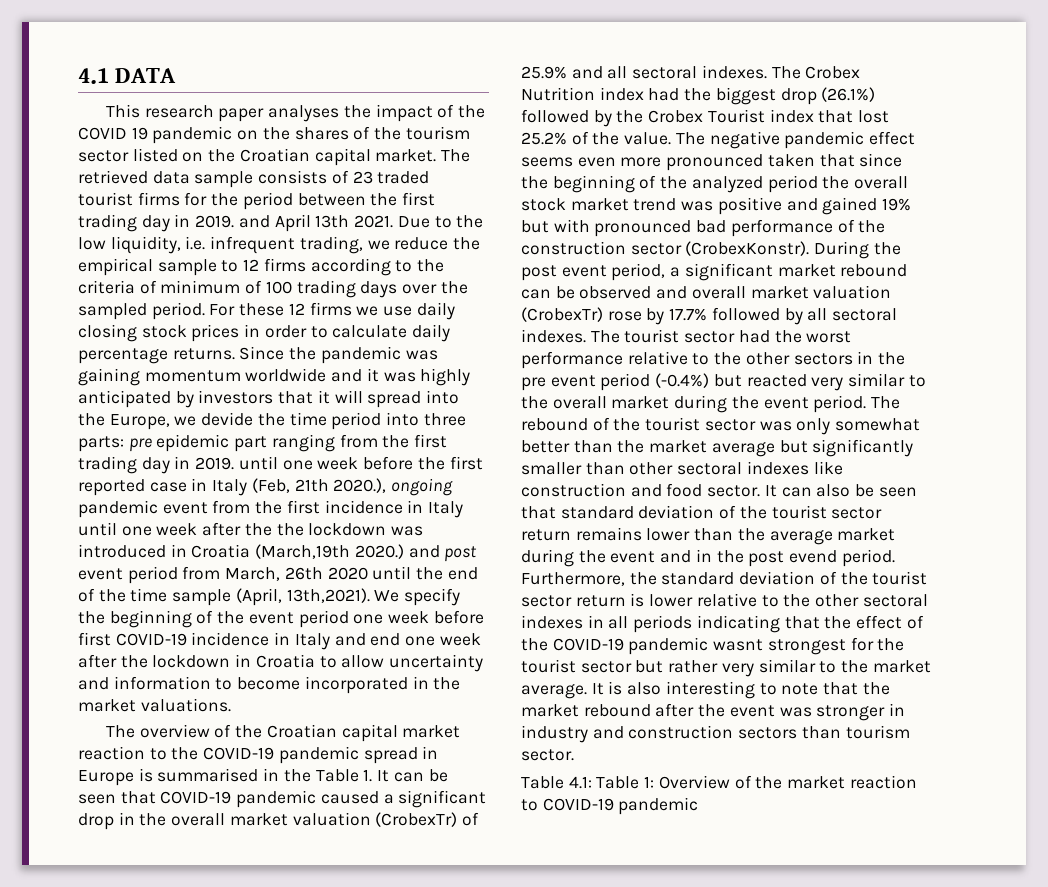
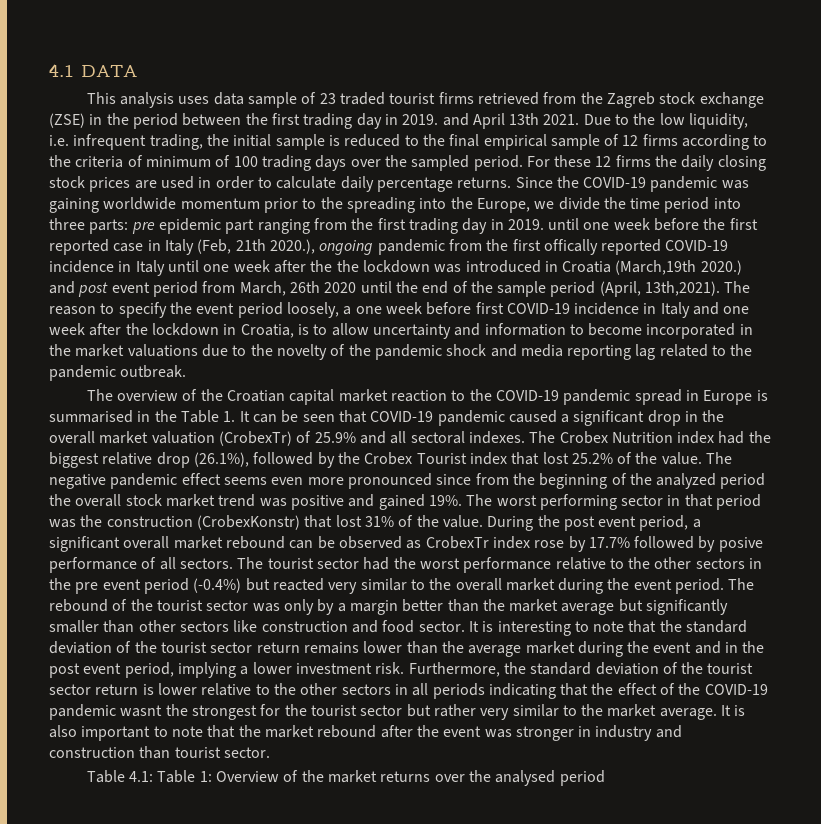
- This research paper analyses the impact of the COVID 19 pandemic on the shares of the tourism sector listed on the Croatian capital market. The retrieved data sample consists of 23 traded tourist firms for the period between the first trading day in 2019. and April 13th 2021.
+ This analysis uses data sample of 23 traded tourist firms retrieved from the Zagreb stock exchange (ZSE) in the period between the first trading day in 2019. and April 13th 2021.
- Due to the low liquidity, i.e. infrequent trading, we reduce the empirical sample to 12 firms according to the criteria of minimum of 100 trading days over the sampled period.
+ Due to the low liquidity, i.e. infrequent trading, the initial sample is reduced to the final empirical sample of 12 firms according to the criteria of minimum of 100 trading days over the sampled period.
- For these 12 firms we use daily closing stock prices in order to calculate daily percentage returns.
+ For these 12 firms the daily closing stock prices are used in order to calculate daily percentage returns.
- Since the pandemic was gaining momentum worldwide and it was highly anticipated by investors that it will spread into the Europe, we devide the time period into three parts:
+ Since the COVID-19 pandemic was gaining worldwide momentum prior to the spreading into the Europe, we divide the time period into three parts:
- pre epidemic part ranging from the first trading day in 2019. until one week before the first reported case in Italy (Feb, 21th 2020.), ongoing pandemic event from the first incidence in Italy until one week after the the lockdown was introduced in Croatia (March,19th 2020.) and post event period from March, 26th 2020 until the end of the time sample (April, 13th,2021). We specify the beginning of the event period one week before first COVID-19 incidence in Italy and end one week after the lockdown in Croatia to allow uncertainty and information to become incorporated in the market valuations.
+ pre epidemic part ranging from the first trading day in 2019. until one week before the first reported case in Italy (Feb, 21th 2020.), ongoing pandemic from the first offically reported COVID-19 incidence in Italy until one week after the the lockdown was introduced in Croatia (March,19th 2020.) and post event period from March, 26th 2020 until the end of the sample period (April, 13th,2021). The reason to specify the event period loosely, a one week before first COVID-19 incidence in Italy and one week after the lockdown in Croatia, is to allow uncertainty and information to become incorporated in the market valuations due to the novelty of the pandemic shock and media reporting lag related to the pandemic outbreak.
- The Crobex Nutrition index had the biggest drop (26.1%) followed by the Crobex Tourist index that lost 25.2% of the value.
+ The Crobex Nutrition index had the biggest relative drop (26.1%), followed by the Crobex Tourist index that lost 25.2% of the value.
- The negative pandemic effect seems even more pronounced taken that since the beginning of the analyzed period the overall stock market trend was positive and gained 19% but with pronounced bad performance of the construction sector (CrobexKonstr).
+ The negative pandemic effect seems even more pronounced since from the beginning of the analyzed period the overall stock market trend was positive and gained 19%. The worst performing sector in that period was the construction (CrobexKonstr) that lost 31% of the value.
- During the post event period, a significant market rebound can be observed and overall market valuation (CrobexTr) rose by 17.7% followed by all sectoral indexes.
+ During the post event period, a significant overall market rebound can be observed as CrobexTr index rose by 17.7% followed by posive performance of all sectors.
- The rebound of the tourist sector was only somewhat better than the market average but significantly smaller than other sectoral indexes like construction and food sector.
+ The rebound of the tourist sector was only by a margin better than the market average but significantly smaller than other sectors like construction and food sector.
- It can also be seen that standard deviation of the tourist sector return remains lower than the average market during the event and in the post evend period.
+ It is interesting to note that the standard deviation of the tourist sector return remains lower than the average market during the event and in the post event period, implying a lower investment risk.
- Furthermore, the standard deviation of the tourist sector return is lower relative to the other sectoral indexes in all periods indicating that the effect of the COVID-19 pandemic wasnt strongest for the tourist sector but rather very similar to the market average.
+ Furthermore, the standard deviation of the tourist sector return is lower relative to the other sectors in all periods indicating that the effect of the COVID-19 pandemic wasnt the strongest for the tourist sector but rather very similar to the market average.
- It is also interesting to note that the market rebound after the event was stronger in industry and construction sectors than tourism sector.
+ It is also important to note that the market rebound after the event was stronger in industry and construction than tourist sector.
- Table 4.1: Table 1: Overview of the market reaction to COVID-19 pandemic
+ Table 4.1: Table 1: Overview of the market returns over the analysed period

